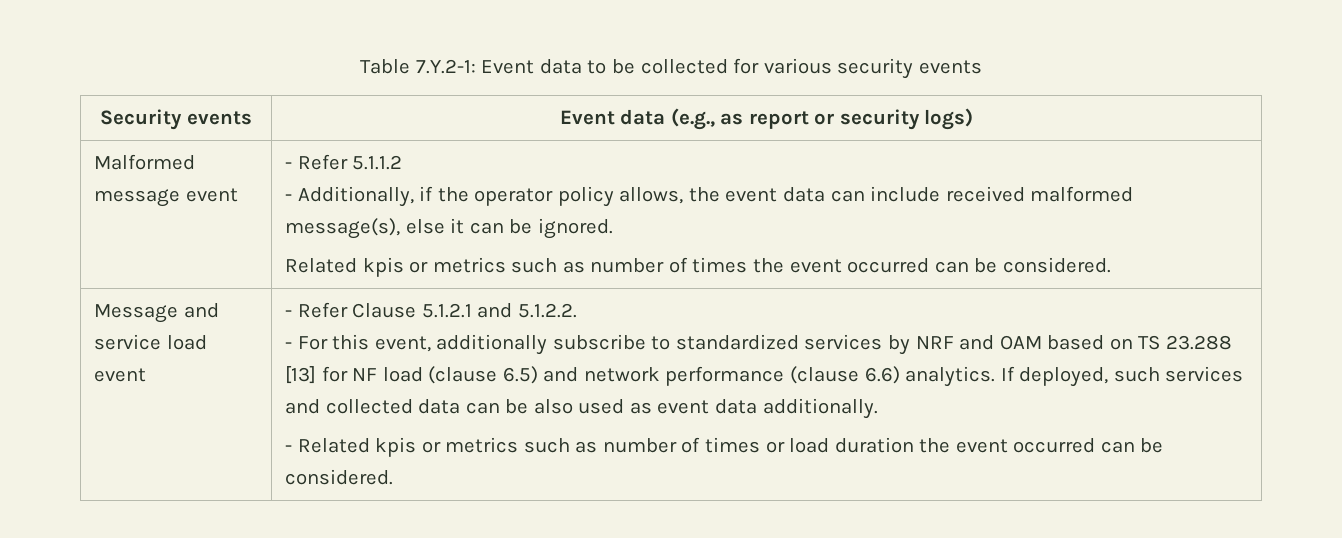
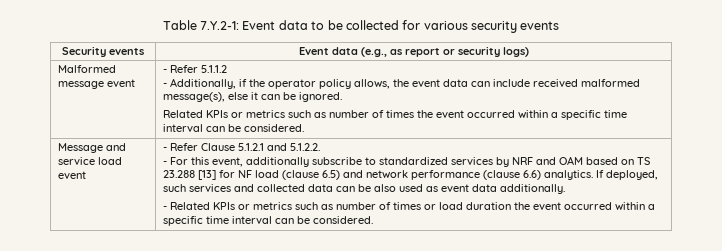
- Related kpis or metrics such as number of times the event occurred can be considered.
+ Related KPIs or metrics such as number of times the event occurred within a specific time interval can be considered.
- - Related kpis or metrics such as number of times or load duration the event occurred can be considered.
+ - Related KPIs or metrics such as number of times or load duration the event occurred within a specific time interval can be considered.

